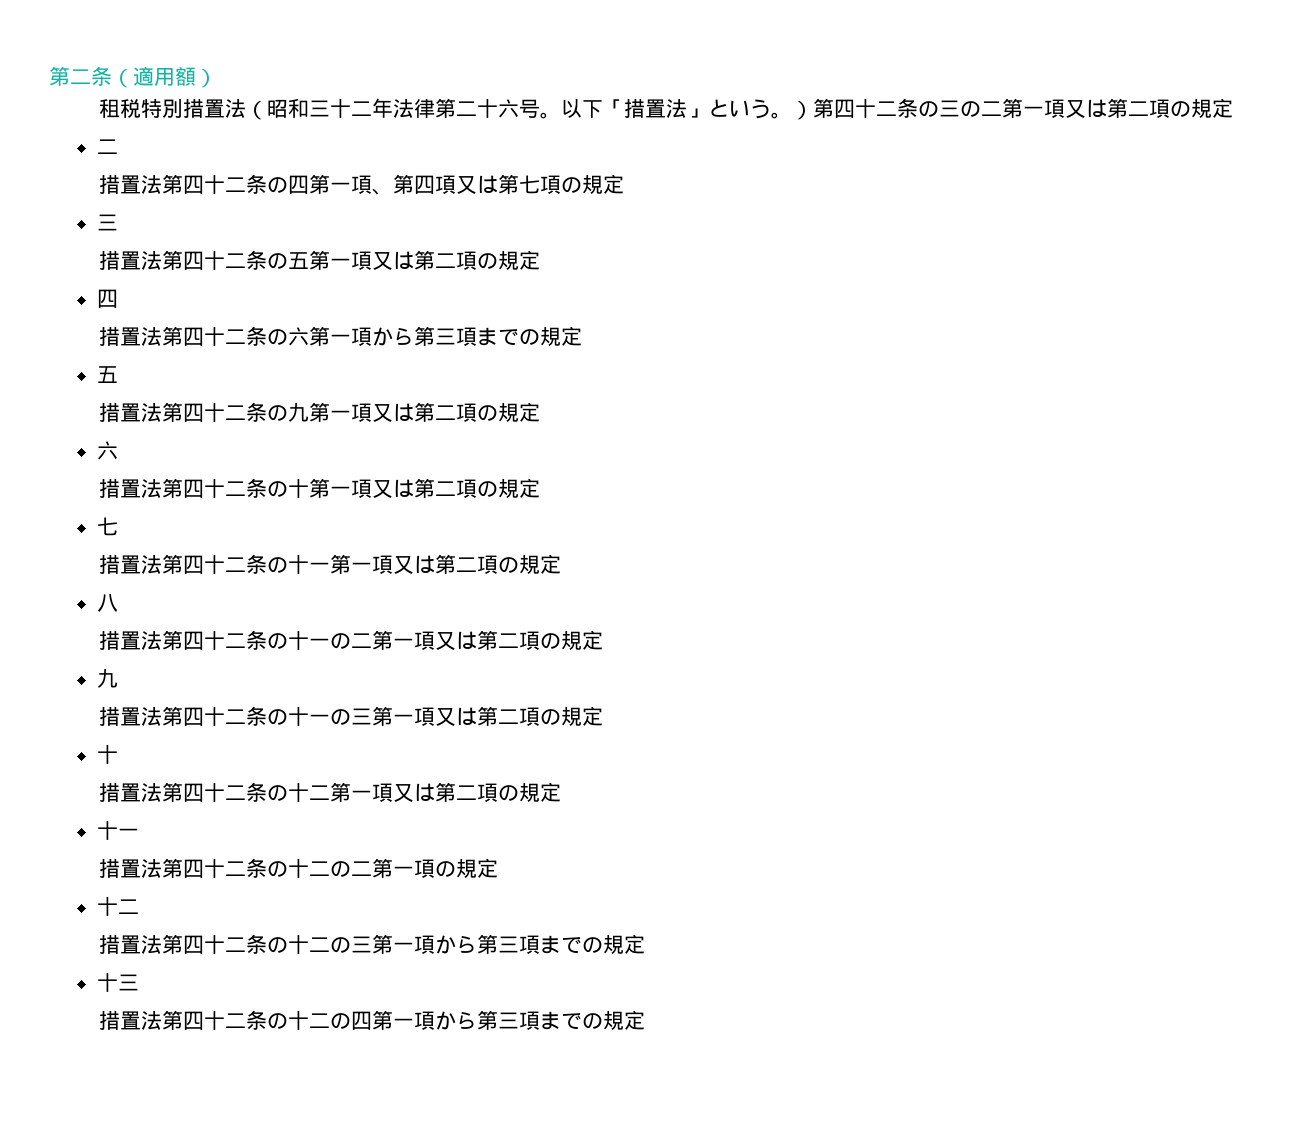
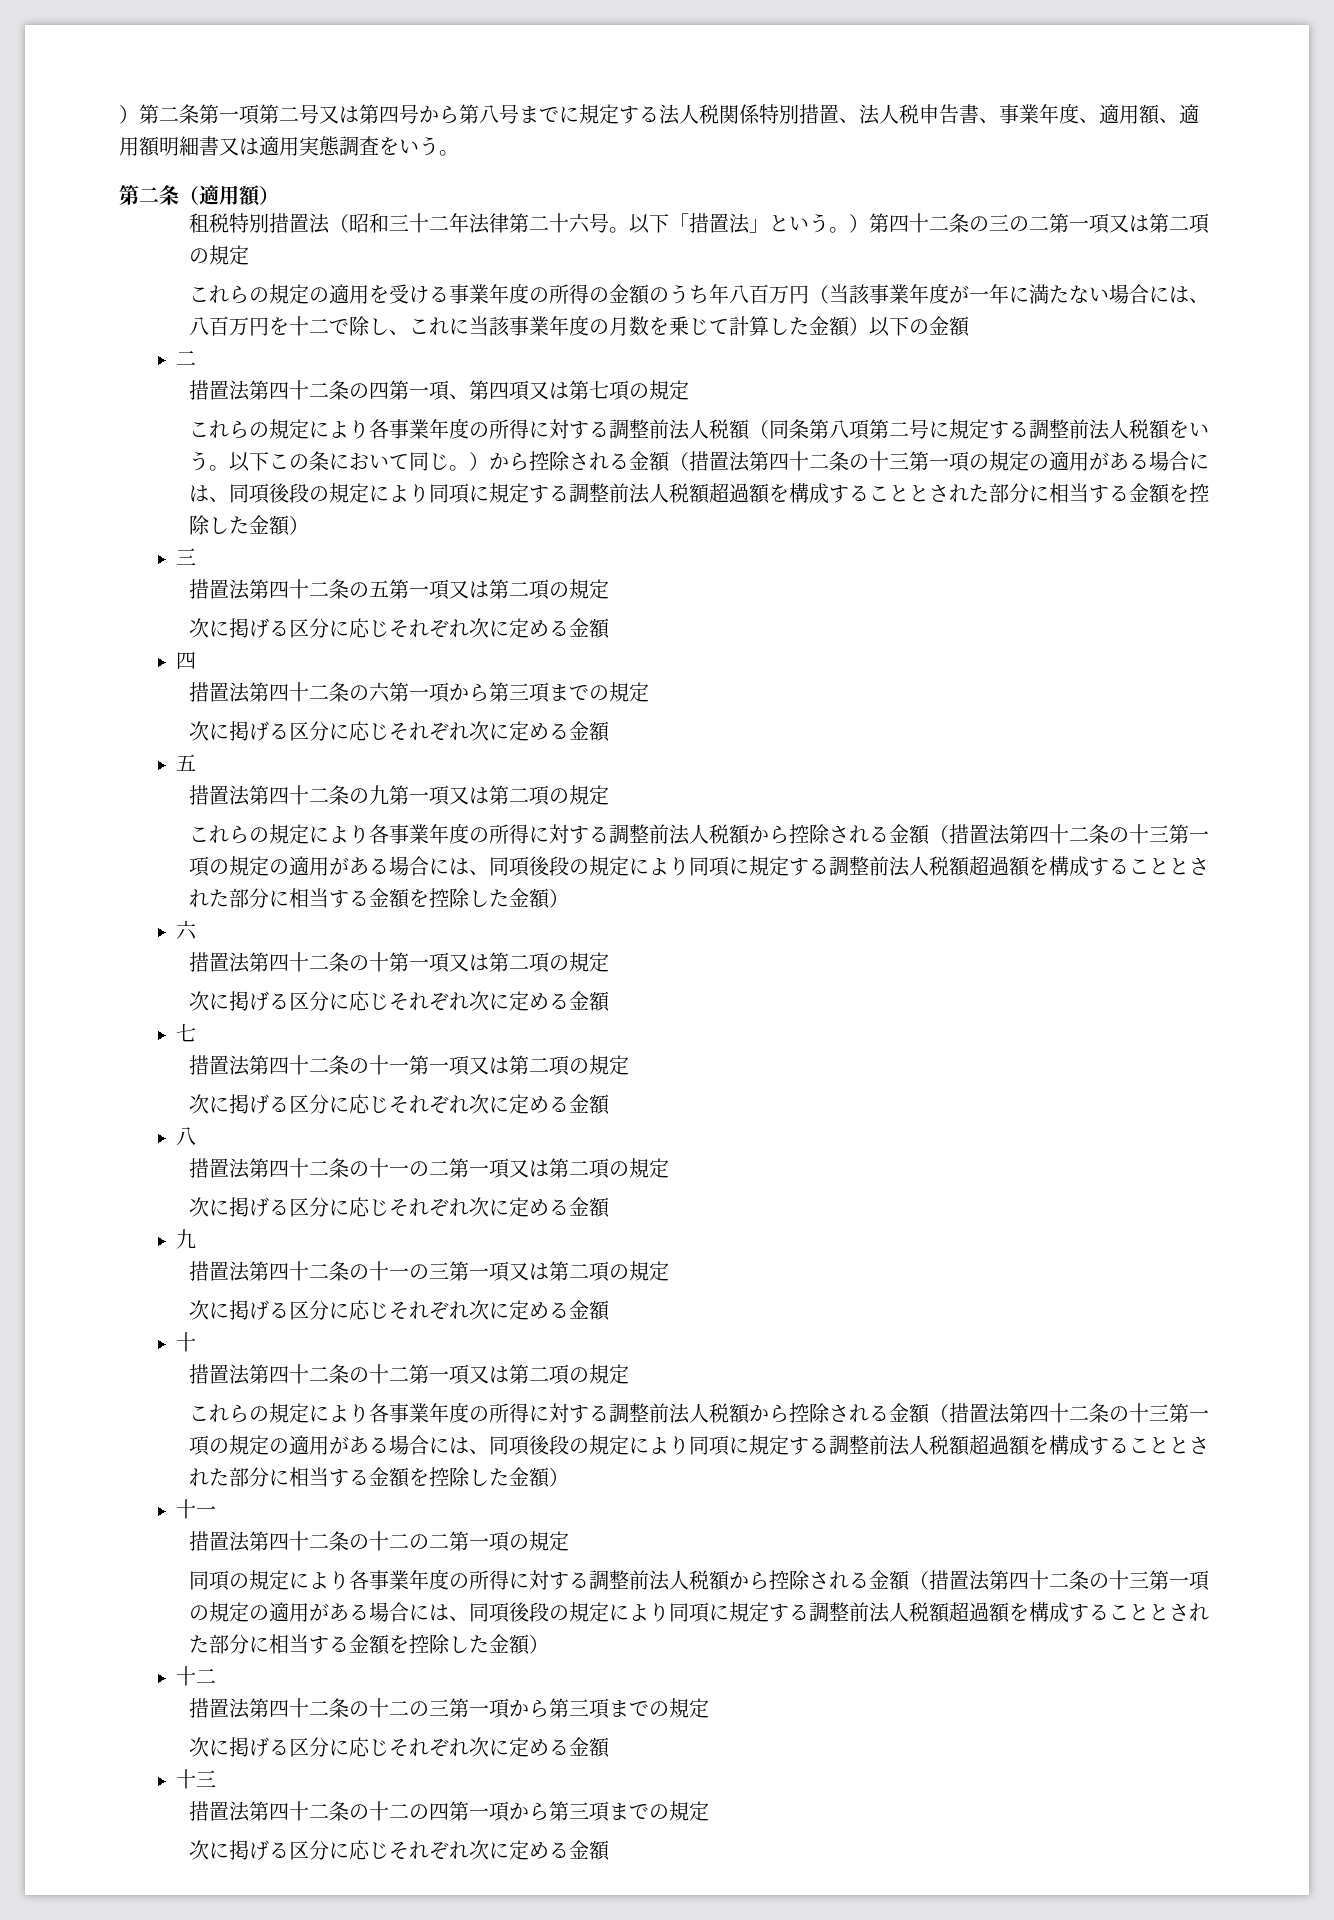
+ ）第二条第一項第二号又は第四号から第八号までに規定する法人税関係特別措置、法人税申告書、事業年度、適用額、適用額明細書又は適用実態調査をいう。
+ これらの規定の適用を受ける事業年度の所得の金額のうち年八百万円（当該事業年度が一年に満たない場合には、八百万円を十二で除し、これに当該事業年度の月数を乗じて計算した金額）以下の金額
+ これらの規定により各事業年度の所得に対する調整前法人税額（同条第八項第二号に規定する調整前法人税額をいう。以下この条において同じ。）から控除される金額（措置法第四十二条の十三第一項の規定の適用がある場合には、同項後段の規定により同項に規定する調整前法人税額超過額を構成することとされた部分に相当する金額を控除した金額）
  措置法第四十二条の五第一項又は第二項の規定
+ 次に掲げる区分に応じそれぞれ次に定める金額
  措置法第四十二条の六第一項から第三項までの規定
+ 次に掲げる区分に応じそれぞれ次に定める金額
  措置法第四十二条の九第一項又は第二項の規定
+ これらの規定により各事業年度の所得に対する調整前法人税額から控除される金額（措置法第四十二条の十三第一項の規定の適用がある場合には、同項後段の規定により同項に規定する調整前法人税額超過額を構成することとされた部分に相当する金額を控除した金額）
  措置法第四十二条の十第一項又は第二項の規定
+ 次に掲げる区分に応じそれぞれ次に定める金額
  措置法第四十二条の十一第一項又は第二項の規定
+ 次に掲げる区分に応じそれぞれ次に定める金額
  措置法第四十二条の十一の二第一項又は第二項の規定
+ 次に掲げる区分に応じそれぞれ次に定める金額
  措置法第四十二条の十一の三第一項又は第二項の規定
+ 次に掲げる区分に応じそれぞれ次に定める金額
  措置法第四十二条の十二第一項又は第二項の規定
+ これらの規定により各事業年度の所得に対する調整前法人税額から控除される金額（措置法第四十二条の十三第一項の規定の適用がある場合には、同項後段の規定により同項に規定する調整前法人税額超過額を構成することとされた部分に相当する金額を控除した金額）
+ 同項の規定により各事業年度の所得に対する調整前法人税額から控除される金額（措置法第四十二条の十三第一項の規定の適用がある場合には、同項後段の規定により同項に規定する調整前法人税額超過額を構成することとされた部分に相当する金額を控除した金額）
  措置法第四十二条の十二の三第一項から第三項までの規定
+ 次に掲げる区分に応じそれぞれ次に定める金額
  措置法第四十二条の十二の四第一項から第三項までの規定
+ 次に掲げる区分に応じそれぞれ次に定める金額

